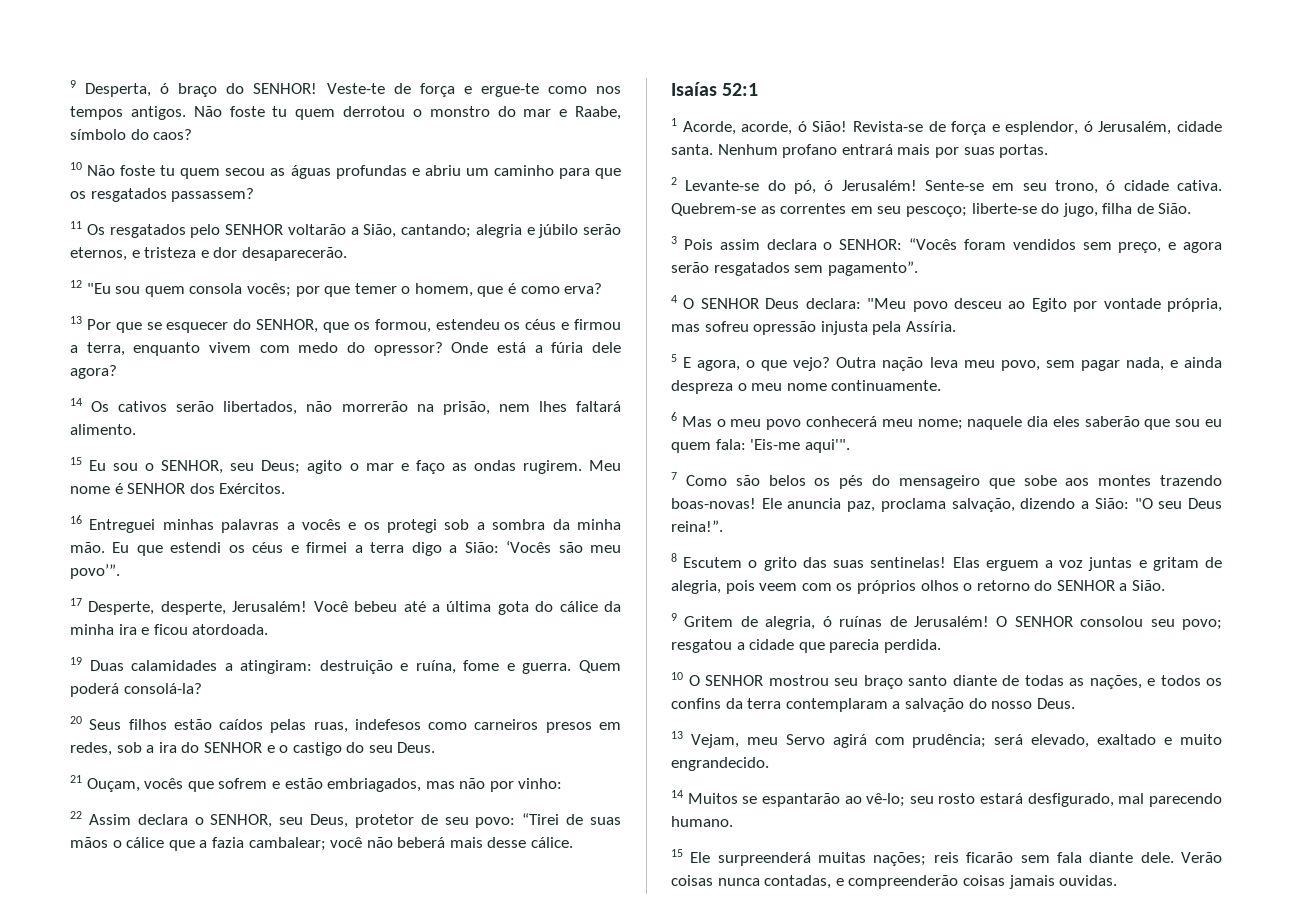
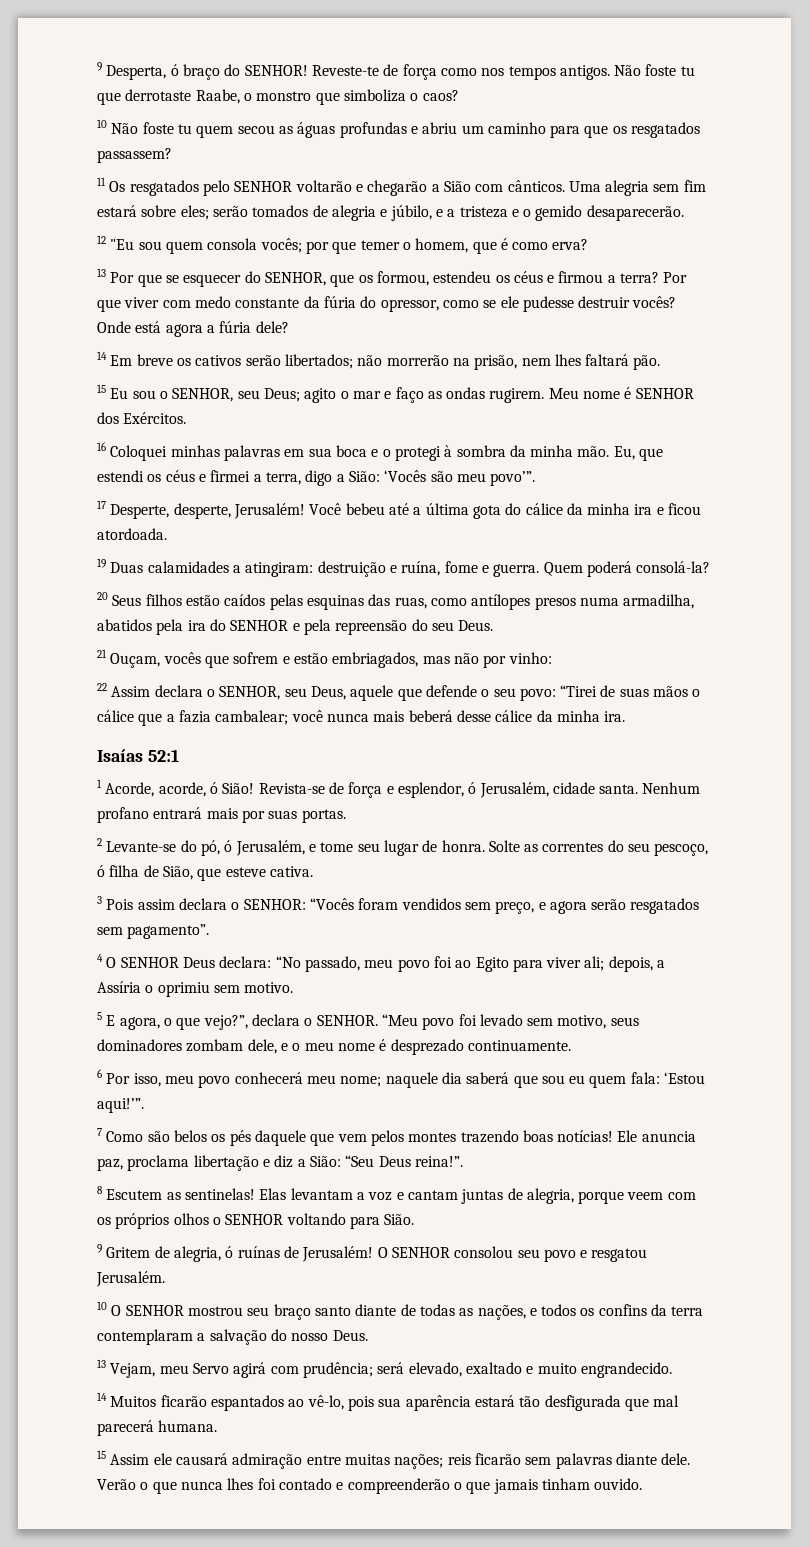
- Veste-te de força e ergue-te como nos tempos antigos.
+ Reveste-te de força como nos tempos antigos.
- Não foste tu quem derrotou o monstro do mar e Raabe, símbolo do caos?
+ Não foste tu que derrotaste Raabe, o monstro que simboliza o caos?
- 11 Os resgatados pelo SENHOR voltarão a Sião, cantando; alegria e júbilo serão eternos, e tristeza e dor desaparecerão.
+ 11 Os resgatados pelo SENHOR voltarão e chegarão a Sião com cânticos. Uma alegria sem fim estará sobre eles; serão tomados de alegria e júbilo, e a tristeza e o gemido desaparecerão.
- 13 Por que se esquecer do SENHOR, que os formou, estendeu os céus e firmou a terra, enquanto vivem com medo do opressor?
+ 13 Por que se esquecer do SENHOR, que os formou, estendeu os céus e firmou a terra? Por que viver com medo constante da fúria do opressor, como se ele pudesse destruir vocês?
- Onde está a fúria dele agora?
- 14 Os cativos serão libertados, não morrerão na prisão, nem lhes faltará alimento.
+ Onde está agora a fúria dele?
+ 14 Em breve os cativos serão libertados; não morrerão na prisão, nem lhes faltará pão.
- 16 Entreguei minhas palavras a vocês e os protegi sob a sombra da minha mão.
+ 16 Coloquei minhas palavras em sua boca e o protegi à sombra da minha mão.
- Eu que estendi os céus e firmei a terra digo a Sião: ‘Vocês são meu povo’”.
+ Eu, que estendi os céus e firmei a terra, digo a Sião: ‘Vocês são meu povo’”.
- 20 Seus filhos estão caídos pelas ruas, indefesos como carneiros presos em redes, sob a ira do SENHOR e o castigo do seu Deus.
+ 20 Seus filhos estão caídos pelas esquinas das ruas, como antílopes presos numa armadilha, abatidos pela ira do SENHOR e pela repreensão do seu Deus.
- 22 Assim declara o SENHOR, seu Deus, protetor de seu povo: “Tirei de suas mãos o cálice que a fazia cambalear; você não beberá mais desse cálice.
+ 22 Assim declara o SENHOR, seu Deus, aquele que defende o seu povo: “Tirei de suas mãos o cálice que a fazia cambalear; você nunca mais beberá desse cálice da minha ira.
- 2 Levante-se do pó, ó Jerusalém! Sente-se em seu trono, ó cidade cativa. Quebrem-se as correntes em seu pescoço; liberte-se do jugo, filha de Sião.
+ 2 Levante-se do pó, ó Jerusalém, e tome seu lugar de honra. Solte as correntes do seu pescoço, ó filha de Sião, que esteve cativa.
- 4 O SENHOR Deus declara: "Meu povo desceu ao Egito por vontade própria, mas sofreu opressão injusta pela Assíria.
+ 4 O SENHOR Deus declara: “No passado, meu povo foi ao Egito para viver ali; depois, a Assíria o oprimiu sem motivo.
- 5 E agora, o que vejo? Outra nação leva meu povo, sem pagar nada, e ainda despreza o meu nome continuamente.
+ 5 E agora, o que vejo?”, declara o SENHOR. “Meu povo foi levado sem motivo, seus dominadores zombam dele, e o meu nome é desprezado continuamente.
- 6 Mas o meu povo conhecerá meu nome; naquele dia eles saberão que sou eu quem fala: 'Eis-me aqui'".
+ 6 Por isso, meu povo conhecerá meu nome; naquele dia saberá que sou eu quem fala: ‘Estou aqui!’”.
- 7 Como são belos os pés do mensageiro que sobe aos montes trazendo boas-novas! Ele anuncia paz, proclama salvação, dizendo a Sião: "O seu Deus reina!”.
+ 7 Como são belos os pés daquele que vem pelos montes trazendo boas notícias! Ele anuncia paz, proclama libertação e diz a Sião: “Seu Deus reina!”.
- 8 Escutem o grito das suas sentinelas!
+ 8 Escutem as sentinelas!
- Elas erguem a voz juntas e gritam de alegria, pois veem com os próprios olhos o retorno do SENHOR a Sião.
+ Elas levantam a voz e cantam juntas de alegria, porque veem com os próprios olhos o SENHOR voltando para Sião.
- O SENHOR consolou seu povo; resgatou a cidade que parecia perdida.
+ O SENHOR consolou seu povo e resgatou Jerusalém.
- 14 Muitos se espantarão ao vê-lo; seu rosto estará desfigurado, mal parecendo humano.
- 15 Ele surpreenderá muitas nações; reis ficarão sem fala diante dele.
+ 14 Muitos ficarão espantados ao vê-lo, pois sua aparência estará tão desfigurada que mal parecerá humana.
+ 15 Assim ele causará admiração entre muitas nações; reis ficarão sem palavras diante dele.
- Verão coisas nunca contadas, e compreenderão coisas jamais ouvidas.
+ Verão o que nunca lhes foi contado e compreenderão o que jamais tinham ouvido.

